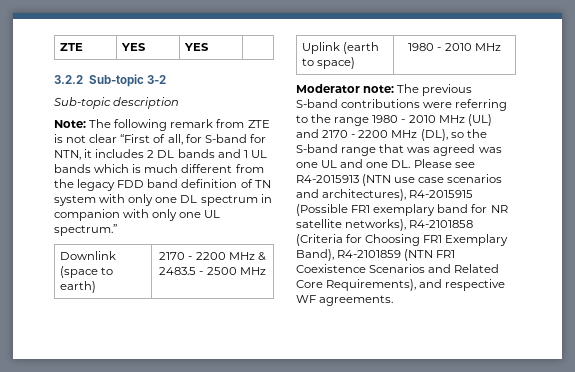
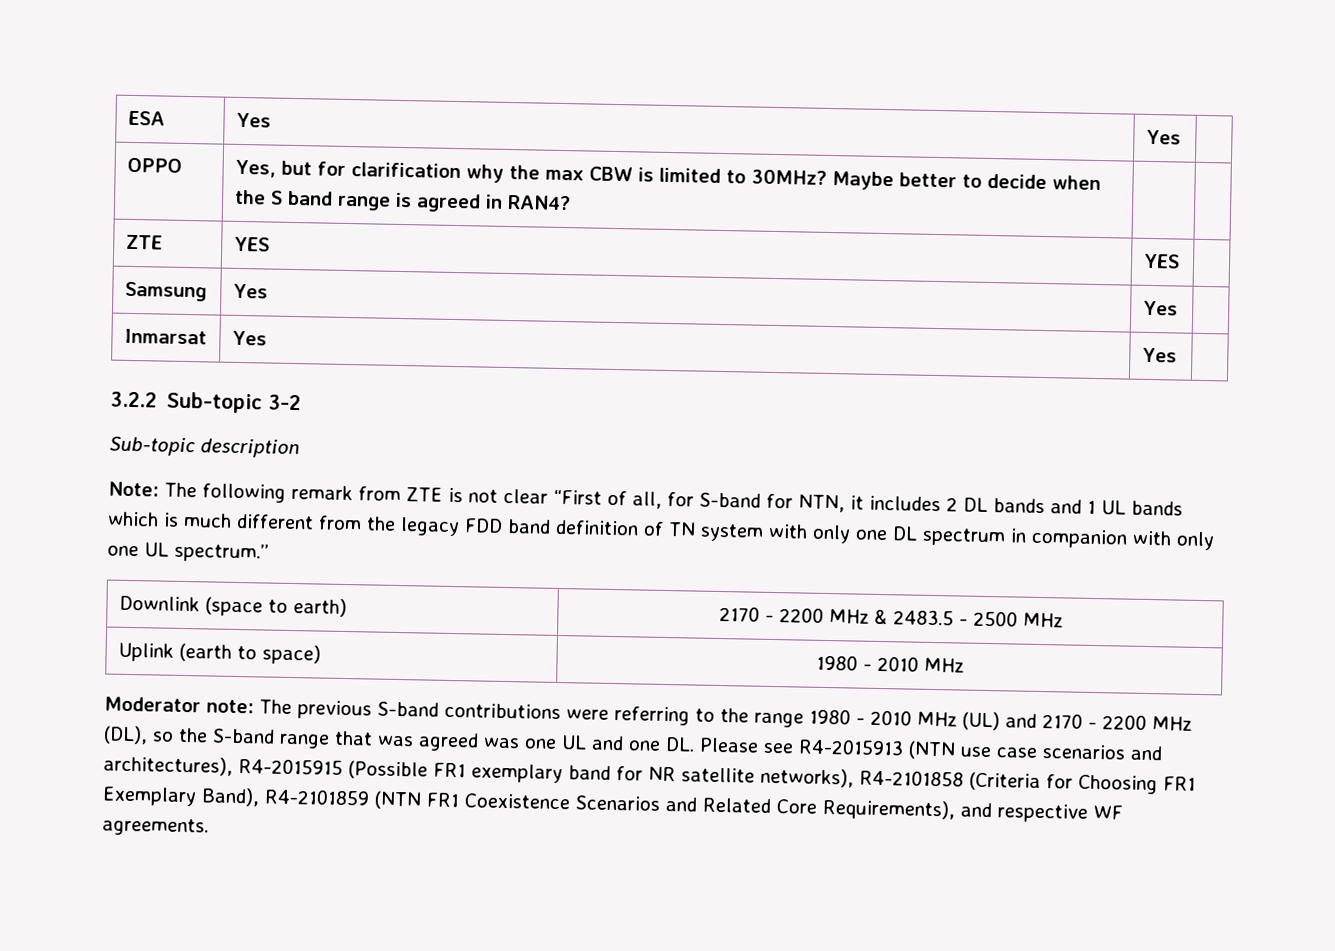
+ ESA | Yes | Yes |
+ OPPO | Yes, but for clarification why the max CBW is limited to 30MHz? Maybe better to decide when the S band range is agreed in RAN4? | |
  ZTE | YES | YES |
+ Samsung | Yes | Yes |
+ Inmarsat | Yes | Yes |

